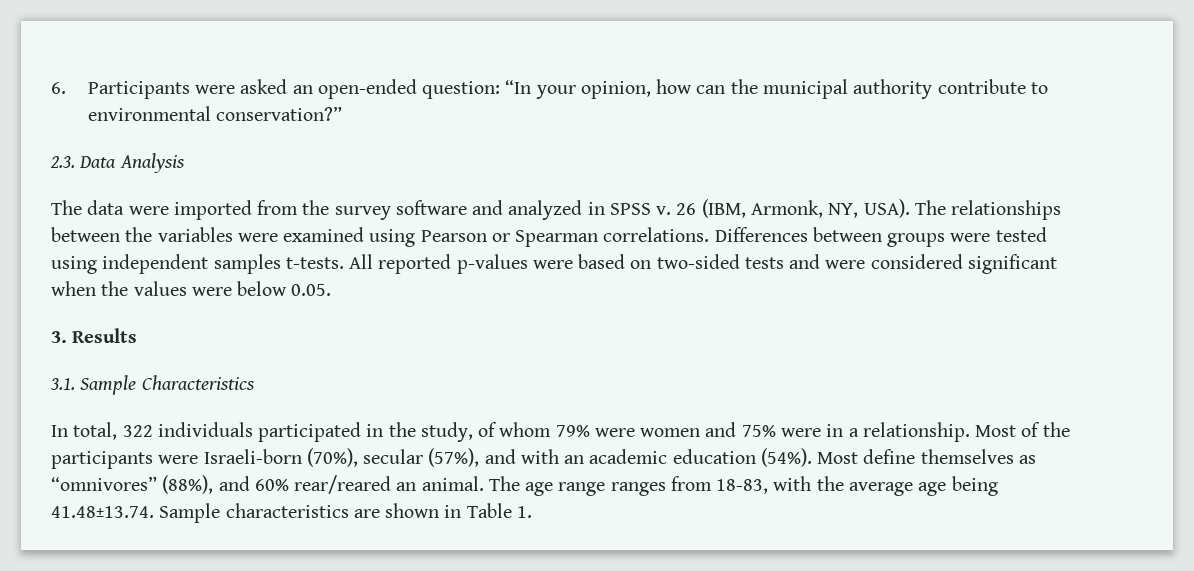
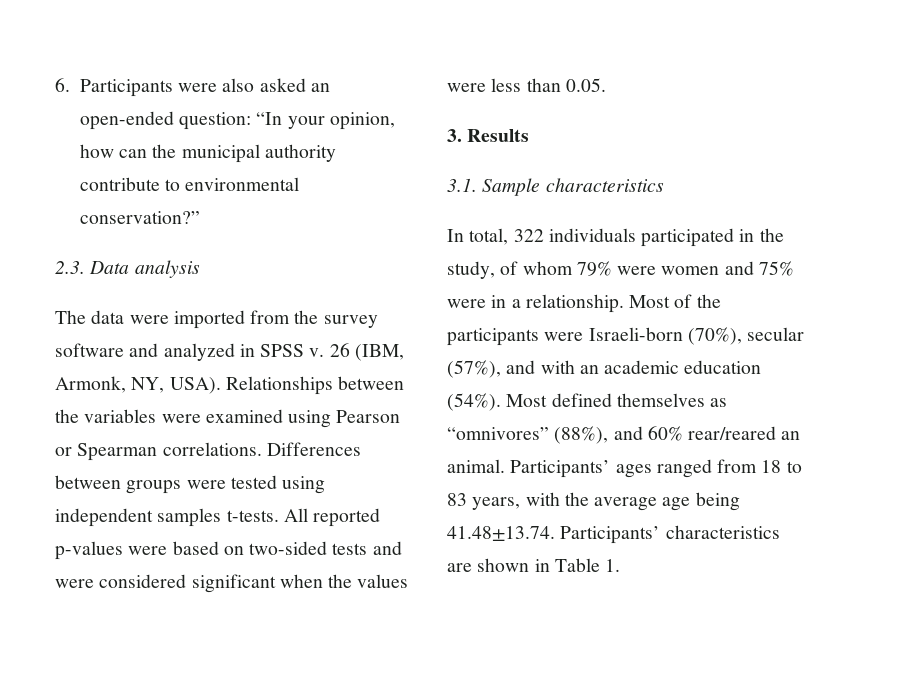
- 6. Participants were asked an open-ended question: “In your opinion, how can the municipal authority contribute to environmental conservation?”
+ 6. Participants were also asked an open-ended question: “In your opinion, how can the municipal authority contribute to environmental conservation?”
- 2.3. Data Analysis
+ 2.3. Data analysis
- The relationships between the variables were examined using Pearson or Spearman correlations.
+ Relationships between the variables were examined using Pearson or Spearman correlations.
- All reported p-values were based on two-sided tests and were considered significant when the values were below 0.05.
+ All reported p-values were based on two-sided tests and were considered significant when the values were less than 0.05.
- 3.1. Sample Characteristics
+ 3.1. Sample characteristics
- Most define themselves as “omnivores” (88%), and 60% rear/reared an animal.
+ Most defined themselves as “omnivores” (88%), and 60% rear/reared an animal.
- The age range ranges from 18-83, with the average age being 41.48±13.74. Sample characteristics are shown in Table 1.
+ Participants’ ages ranged from 18 to 83 years, with the average age being 41.48±13.74. Participants’ characteristics are shown in Table 1.

